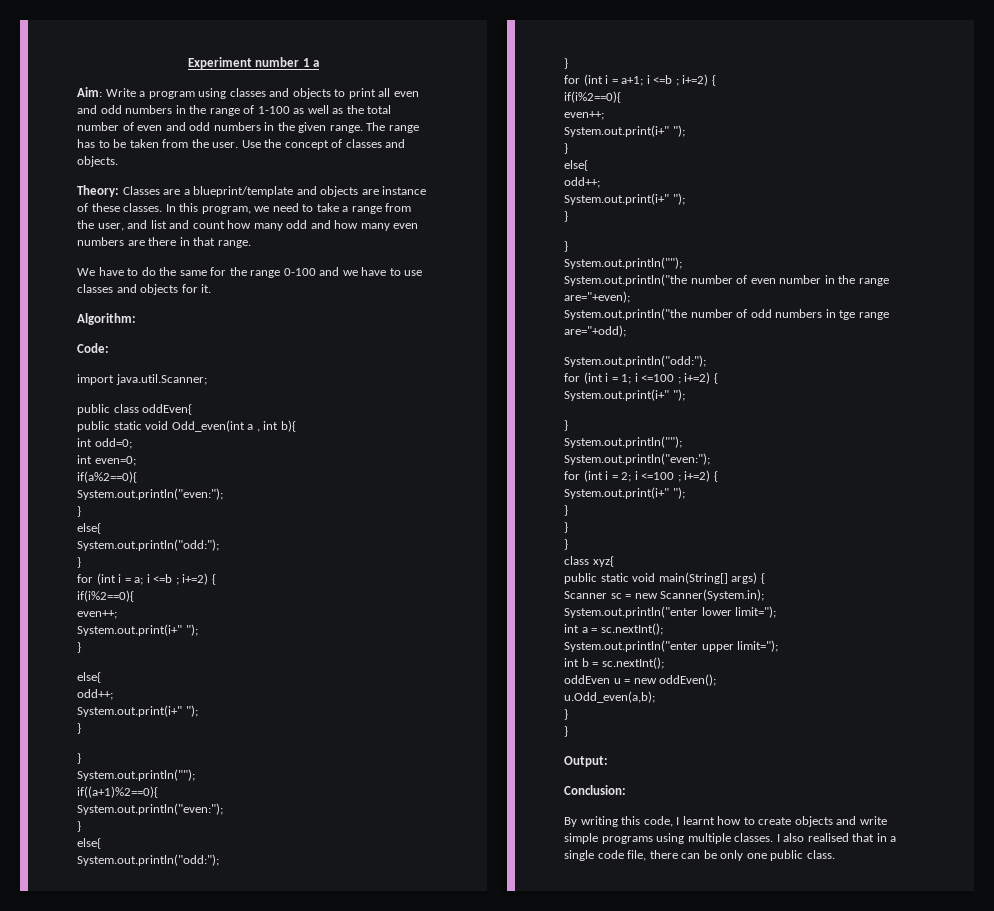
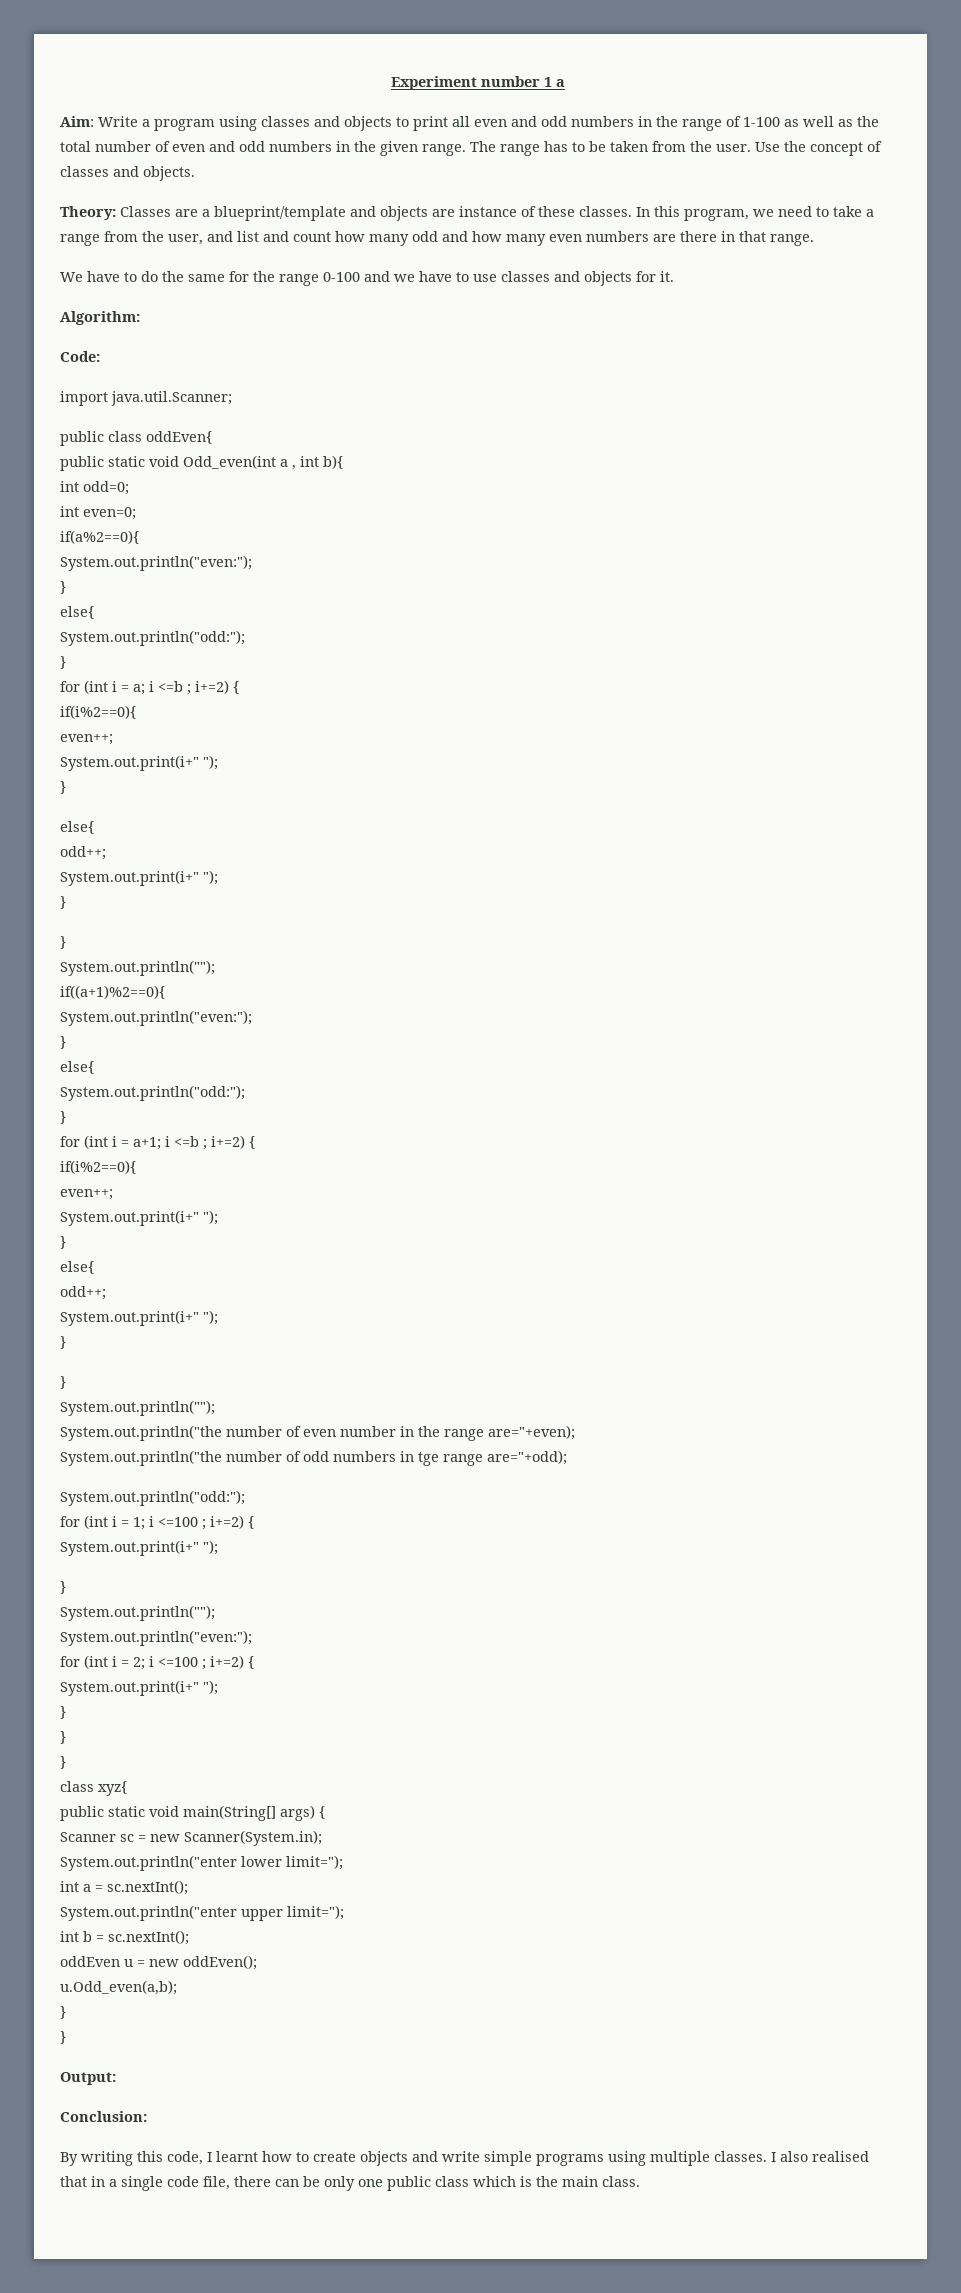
- I also realised that in a single code file, there can be only one public class.
+ I also realised that in a single code file, there can be only one public class which is the main class.

